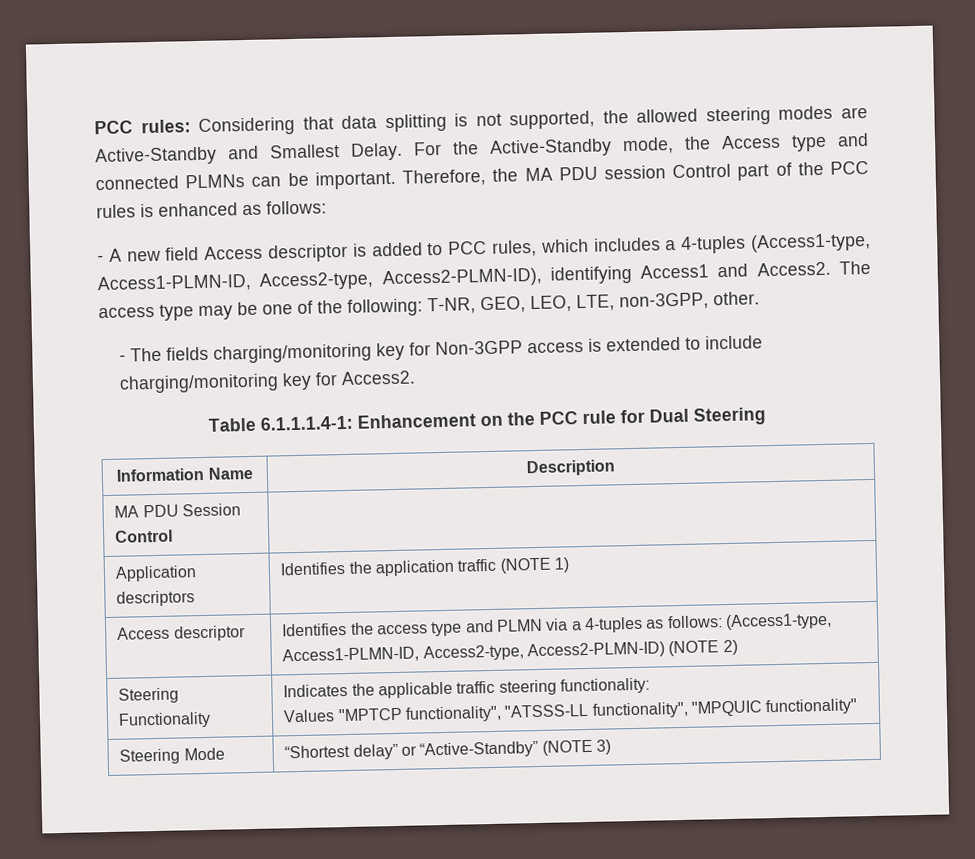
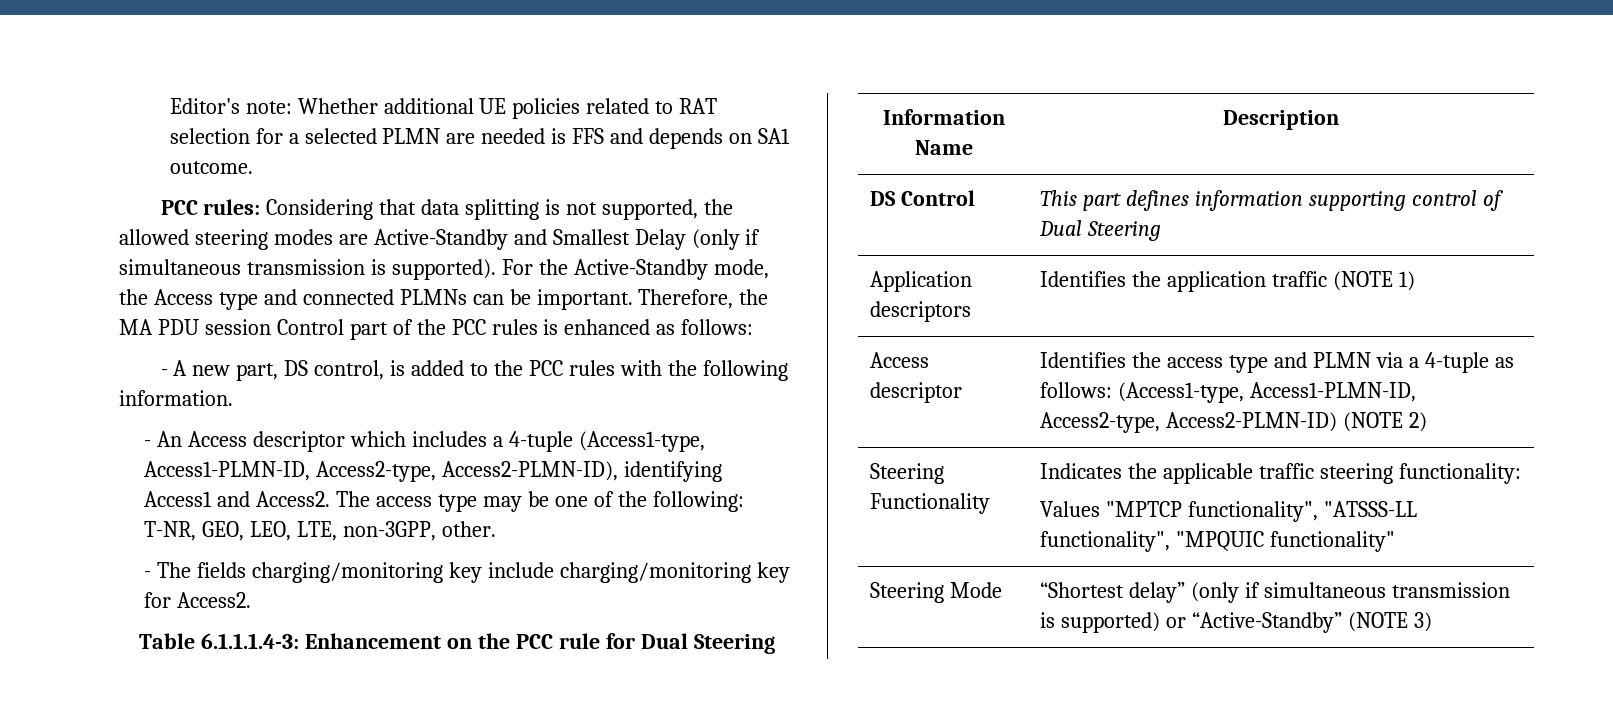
+ Editor's note: Whether additional UE policies related to RAT selection for a selected PLMN are needed is FFS and depends on SA1 outcome.
- PCC rules: Considering that data splitting is not supported, the allowed steering modes are Active-Standby and Smallest Delay.
+ PCC rules: Considering that data splitting is not supported, the allowed steering modes are Active-Standby and Smallest Delay (only if simultaneous transmission is supported).
- - A new field Access descriptor is added to PCC rules, which includes a 4-tuples (Access1-type, Access1-PLMN-ID, Access2-type, Access2-PLMN-ID), identifying Access1 and Access2.
+ - A new part, DS control, is added to the PCC rules with the following information.
+ - An Access descriptor which includes a 4-tuple (Access1-type, Access1-PLMN-ID, Access2-type, Access2-PLMN-ID), identifying Access1 and Access2.
- - The fields charging/monitoring key for Non-3GPP access is extended to include charging/monitoring key for Access2.
+ - The fields charging/monitoring key include charging/monitoring key for Access2.
- Table 6.1.1.1.4-1: Enhancement on the PCC rule for Dual Steering
+ Table 6.1.1.1.4-3: Enhancement on the PCC rule for Dual Steering
- MA PDU Session Control |
+ DS Control | This part defines information supporting control of Dual Steering
- Access descriptor | Identifies the access type and PLMN via a 4-tuples as follows: (Access1-type, Access1-PLMN-ID, Access2-type, Access2-PLMN-ID) (NOTE 2)
+ Access descriptor | Identifies the access type and PLMN via a 4-tuple as follows: (Access1-type, Access1-PLMN-ID, Access2-type, Access2-PLMN-ID) (NOTE 2)
- Steering Mode | “Shortest delay” or “Active-Standby” (NOTE 3)
+ Steering Mode | “Shortest delay” (only if simultaneous transmission is supported) or “Active-Standby” (NOTE 3)

